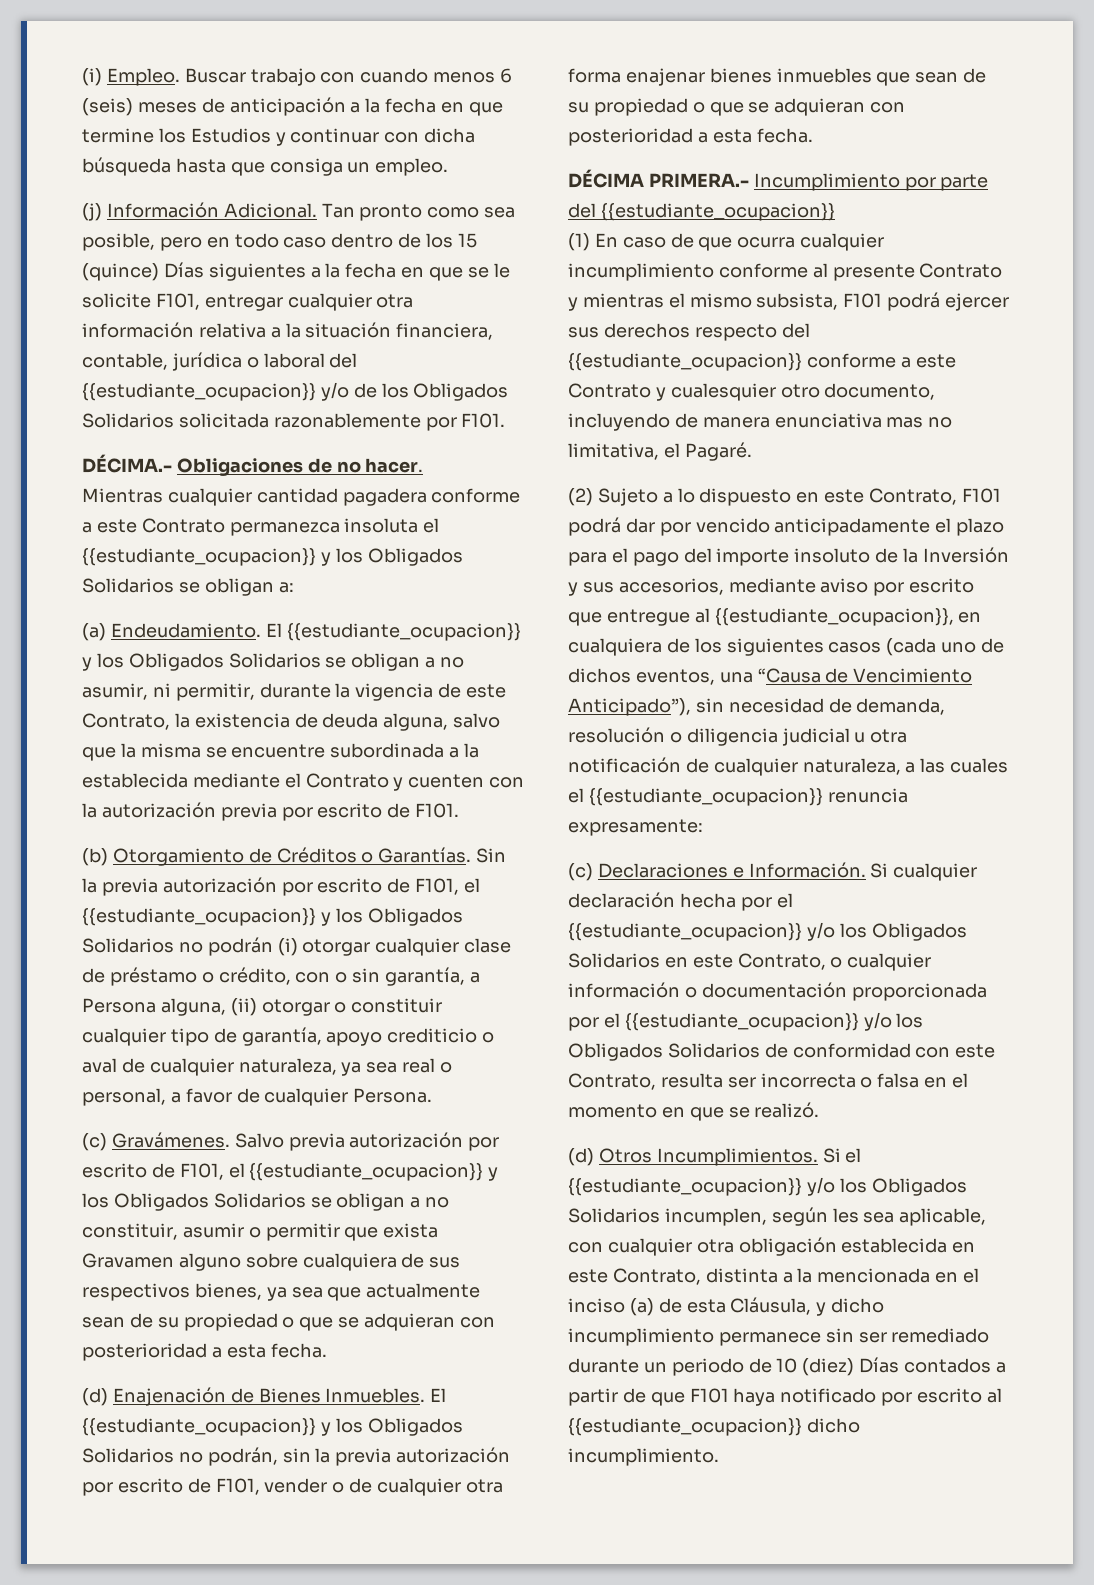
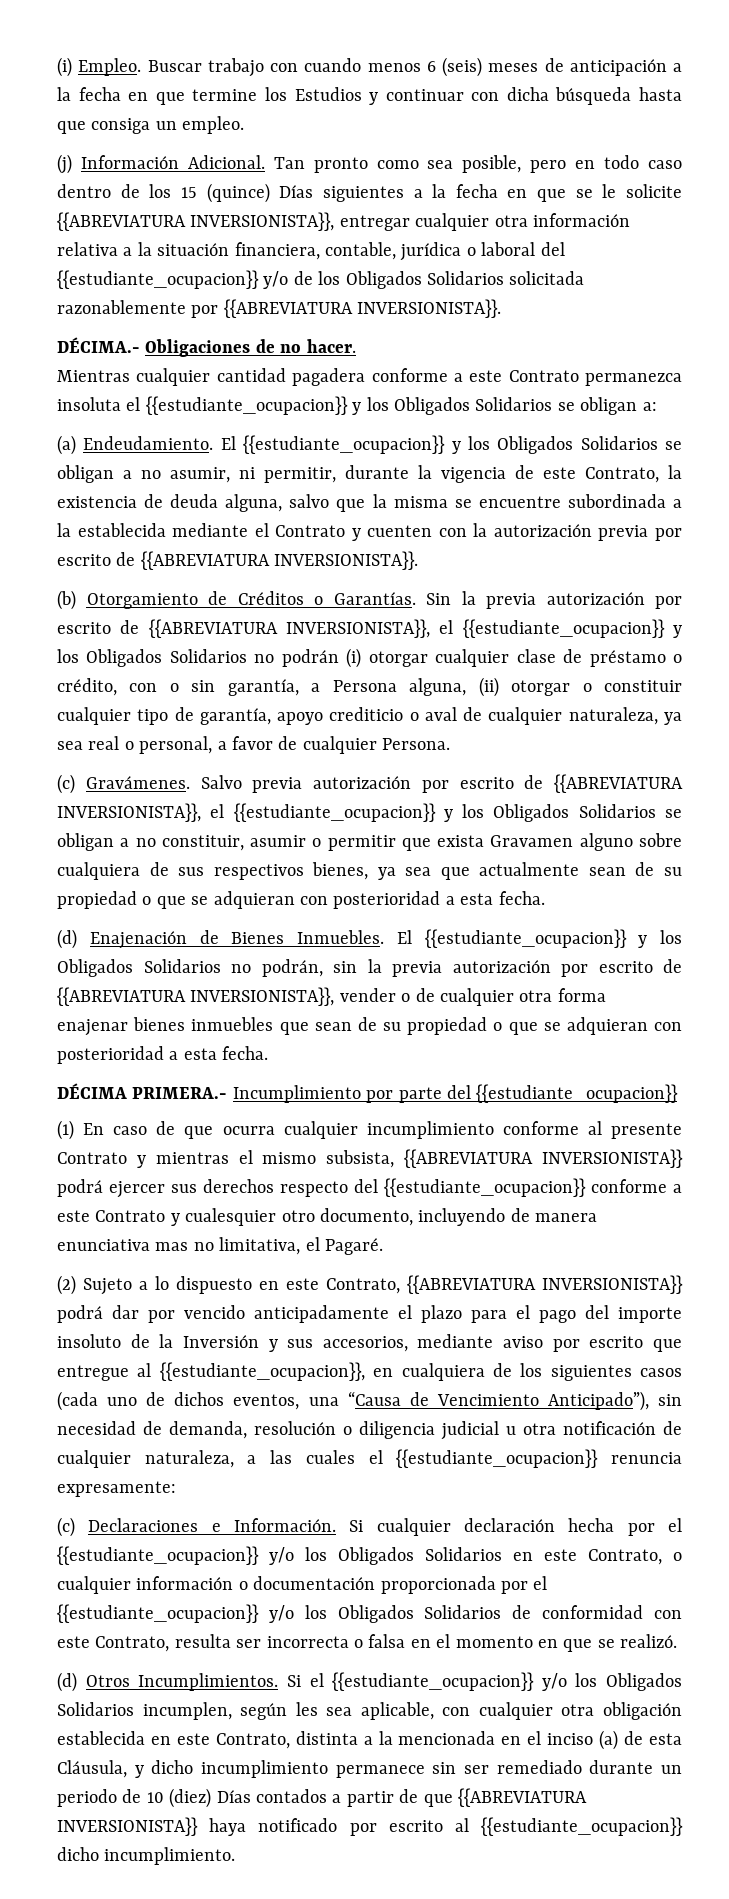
- Tan pronto como sea posible, pero en todo caso dentro de los 15 (quince) Días siguientes a la fecha en que se le solicite F101, entregar cualquier otra información relativa a la situación financiera, contable, jurídica o laboral del {{estudiante_ocupacion}} y/o de los Obligados Solidarios solicitada razonablemente por F101.
+ Tan pronto como sea posible, pero en todo caso dentro de los 15 (quince) Días siguientes a la fecha en que se le solicite {{ABREVIATURA INVERSIONISTA}}, entregar cualquier otra información relativa a la situación financiera, contable, jurídica o laboral del {{estudiante_ocupacion}} y/o de los Obligados Solidarios solicitada razonablemente por {{ABREVIATURA INVERSIONISTA}}.
- El {{estudiante_ocupacion}} y los Obligados Solidarios se obligan a no asumir, ni permitir, durante la vigencia de este Contrato, la existencia de deuda alguna, salvo que la misma se encuentre subordinada a la establecida mediante el Contrato y cuenten con la autorización previa por escrito de F101.
+ El {{estudiante_ocupacion}} y los Obligados Solidarios se obligan a no asumir, ni permitir, durante la vigencia de este Contrato, la existencia de deuda alguna, salvo que la misma se encuentre subordinada a la establecida mediante el Contrato y cuenten con la autorización previa por escrito de {{ABREVIATURA INVERSIONISTA}}.
- Sin la previa autorización por escrito de F101, el {{estudiante_ocupacion}} y los Obligados Solidarios no podrán (i) otorgar cualquier clase de préstamo o crédito, con o sin garantía, a Persona alguna, (ii) otorgar o constituir cualquier tipo de garantía, apoyo crediticio o aval de cualquier naturaleza, ya sea real o personal, a favor de cualquier Persona.
+ Sin la previa autorización por escrito de {{ABREVIATURA INVERSIONISTA}}, el {{estudiante_ocupacion}} y los Obligados Solidarios no podrán (i) otorgar cualquier clase de préstamo o crédito, con o sin garantía, a Persona alguna, (ii) otorgar o constituir cualquier tipo de garantía, apoyo crediticio o aval de cualquier naturaleza, ya sea real o personal, a favor de cualquier Persona.
- Salvo previa autorización por escrito de F101, el {{estudiante_ocupacion}} y los Obligados Solidarios se obligan a no constituir, asumir o permitir que exista Gravamen alguno sobre cualquiera de sus respectivos bienes, ya sea que actualmente sean de su propiedad o que se adquieran con posterioridad a esta fecha.
+ Salvo previa autorización por escrito de {{ABREVIATURA INVERSIONISTA}}, el {{estudiante_ocupacion}} y los Obligados Solidarios se obligan a no constituir, asumir o permitir que exista Gravamen alguno sobre cualquiera de sus respectivos bienes, ya sea que actualmente sean de su propiedad o que se adquieran con posterioridad a esta fecha.
- El {{estudiante_ocupacion}} y los Obligados Solidarios no podrán, sin la previa autorización por escrito de F101, vender o de cualquier otra forma enajenar bienes inmuebles que sean de su propiedad o que se adquieran con posterioridad a esta fecha.
+ El {{estudiante_ocupacion}} y los Obligados Solidarios no podrán, sin la previa autorización por escrito de {{ABREVIATURA INVERSIONISTA}}, vender o de cualquier otra forma enajenar bienes inmuebles que sean de su propiedad o que se adquieran con posterioridad a esta fecha.
- (1) En caso de que ocurra cualquier incumplimiento conforme al presente Contrato y mientras el mismo subsista, F101 podrá ejercer sus derechos respecto del {{estudiante_ocupacion}} conforme a este Contrato y cualesquier otro documento, incluyendo de manera enunciativa mas no limitativa, el Pagaré.
+ (1) En caso de que ocurra cualquier incumplimiento conforme al presente Contrato y mientras el mismo subsista, {{ABREVIATURA INVERSIONISTA}} podrá ejercer sus derechos respecto del {{estudiante_ocupacion}} conforme a este Contrato y cualesquier otro documento, incluyendo de manera enunciativa mas no limitativa, el Pagaré.
- (2) Sujeto a lo dispuesto en este Contrato, F101 podrá dar por vencido anticipadamente el plazo para el pago del importe insoluto de la Inversión y sus accesorios, mediante aviso por escrito que entregue al {{estudiante_ocupacion}}, en cualquiera de los siguientes casos (cada uno de dichos eventos, una “Causa de Vencimiento Anticipado”), sin necesidad de demanda, resolución o diligencia judicial u otra notificación de cualquier naturaleza, a las cuales el {{estudiante_ocupacion}} renuncia expresamente:
+ (2) Sujeto a lo dispuesto en este Contrato, {{ABREVIATURA INVERSIONISTA}} podrá dar por vencido anticipadamente el plazo para el pago del importe insoluto de la Inversión y sus accesorios, mediante aviso por escrito que entregue al {{estudiante_ocupacion}}, en cualquiera de los siguientes casos (cada uno de dichos eventos, una “Causa de Vencimiento Anticipado”), sin necesidad de demanda, resolución o diligencia judicial u otra notificación de cualquier naturaleza, a las cuales el {{estudiante_ocupacion}} renuncia expresamente:
- Si el {{estudiante_ocupacion}} y/o los Obligados Solidarios incumplen, según les sea aplicable, con cualquier otra obligación establecida en este Contrato, distinta a la mencionada en el inciso (a) de esta Cláusula, y dicho incumplimiento permanece sin ser remediado durante un periodo de 10 (diez) Días contados a partir de que F101 haya notificado por escrito al {{estudiante_ocupacion}} dicho incumplimiento.
+ Si el {{estudiante_ocupacion}} y/o los Obligados Solidarios incumplen, según les sea aplicable, con cualquier otra obligación establecida en este Contrato, distinta a la mencionada en el inciso (a) de esta Cláusula, y dicho incumplimiento permanece sin ser remediado durante un periodo de 10 (diez) Días contados a partir de que {{ABREVIATURA INVERSIONISTA}} haya notificado por escrito al {{estudiante_ocupacion}} dicho incumplimiento.

